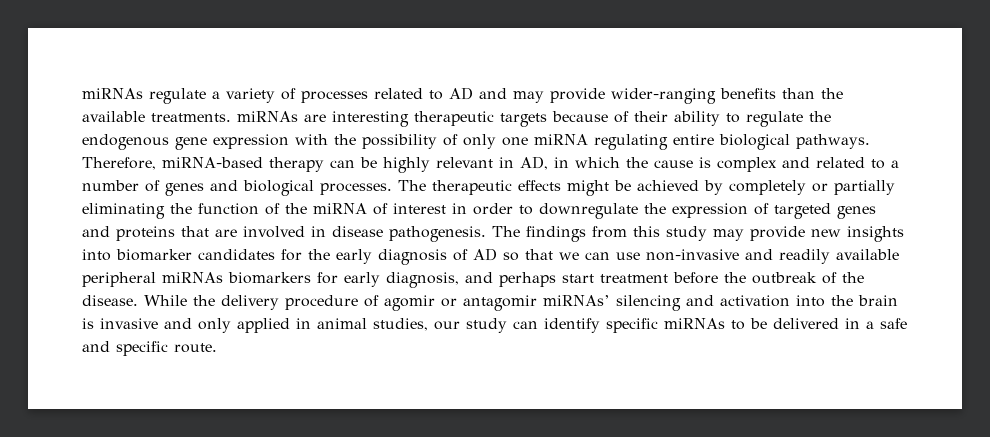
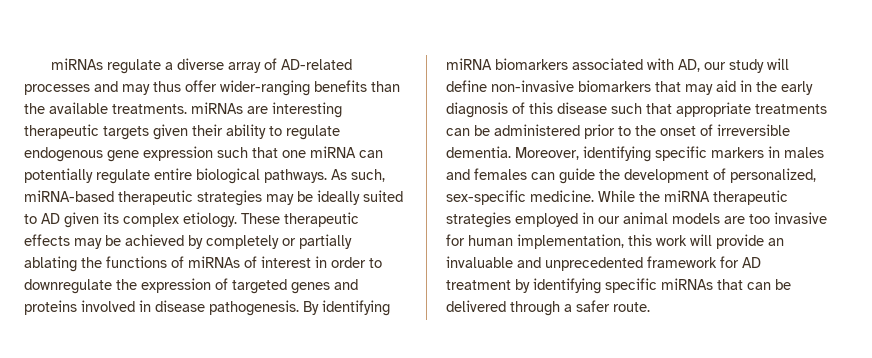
- miRNAs regulate a variety of processes related to AD and may provide wider-ranging benefits than the available treatments. miRNAs are interesting therapeutic targets because of their ability to regulate the endogenous gene expression with the possibility of only one miRNA regulating entire biological pathways. Therefore, miRNA-based therapy can be highly relevant in AD, in which the cause is complex and related to a number of genes and biological processes. The therapeutic effects might be achieved by completely or partially eliminating the function of the miRNA of interest in order to downregulate the expression of targeted genes and proteins that are involved in disease pathogenesis.
+ miRNAs regulate a diverse array of AD-related processes and may thus offer wider-ranging benefits than the available treatments. miRNAs are interesting therapeutic targets given their ability to regulate endogenous gene expression such that one miRNA can potentially regulate entire biological pathways. As such, miRNA-based therapeutic strategies may be ideally suited to AD given its complex etiology. These therapeutic effects may be achieved by completely or partially ablating the functions of miRNAs of interest in order to downregulate the expression of targeted genes and proteins involved in disease pathogenesis.
- The findings from this study may provide new insights into biomarker candidates for the early diagnosis of AD so that we can use non-invasive and readily available peripheral miRNAs biomarkers for early diagnosis, and perhaps start treatment before the outbreak of the disease. While the delivery procedure of agomir or antagomir miRNAs’ silencing and activation into the brain is invasive and only applied in animal studies, our study can identify specific miRNAs to be delivered in a safe and specific route.
+ By identifying miRNA biomarkers associated with AD, our study will define non-invasive biomarkers that may aid in the early diagnosis of this disease such that appropriate treatments can be administered prior to the onset of irreversible dementia. Moreover, identifying specific markers in males and females can guide the development of personalized, sex-specific medicine. While the miRNA therapeutic strategies employed in our animal models are too invasive for human implementation, this work will provide an invaluable and unprecedented framework for AD treatment by identifying specific miRNAs that can be delivered through a safer route.

